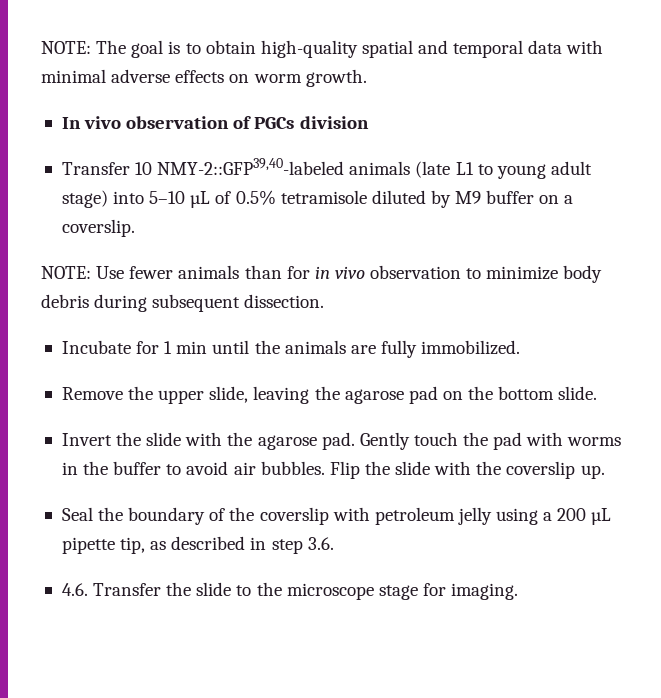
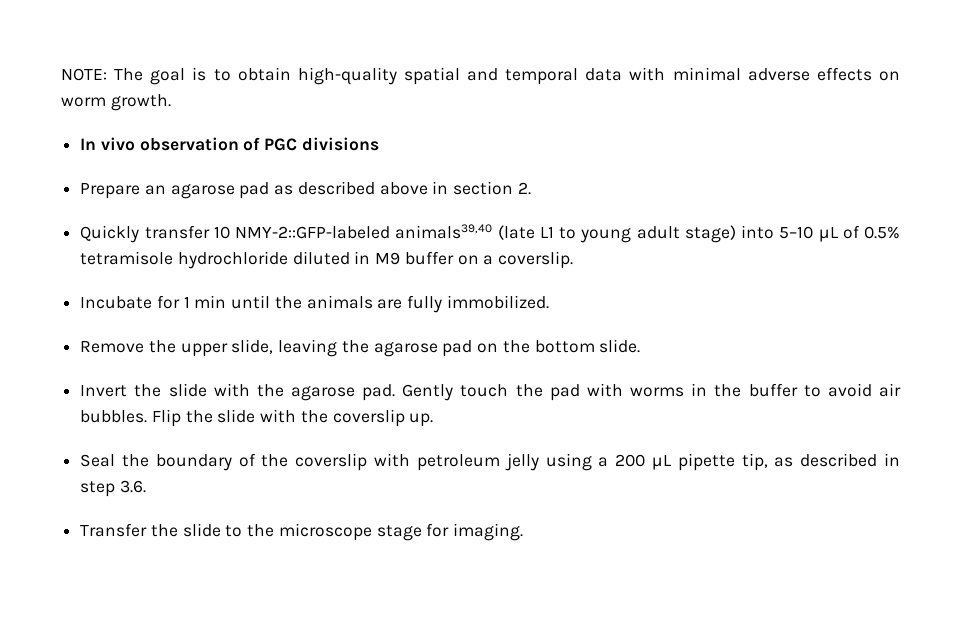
- In vivo observation of PGCs division
- Transfer 10 NMY-2::GFP39,40-labeled animals (late L1 to young adult stage) into 5–10 µL of 0.5% tetramisole diluted by M9 buffer on a coverslip.
+ In vivo observation of PGC divisions
+ Prepare an agarose pad as described above in section 2.
+ Quickly transfer 10 NMY-2::GFP-labeled animals39,40 (late L1 to young adult stage) into 5–10 µL of 0.5% tetramisole hydrochloride diluted in M9 buffer on a coverslip.
- NOTE: Use fewer animals than for in vivo observation to minimize body debris during subsequent dissection.
- 4.6. Transfer the slide to the microscope stage for imaging.
+ Transfer the slide to the microscope stage for imaging.

